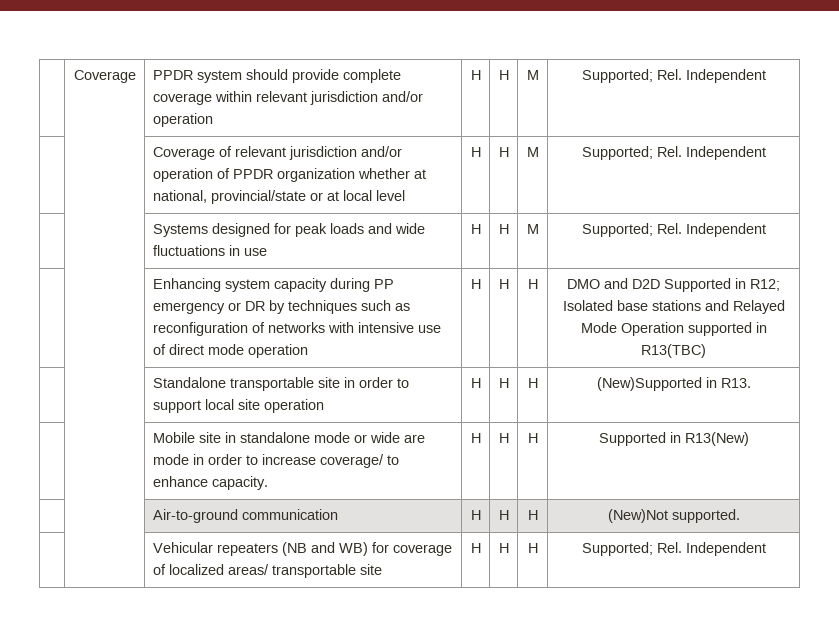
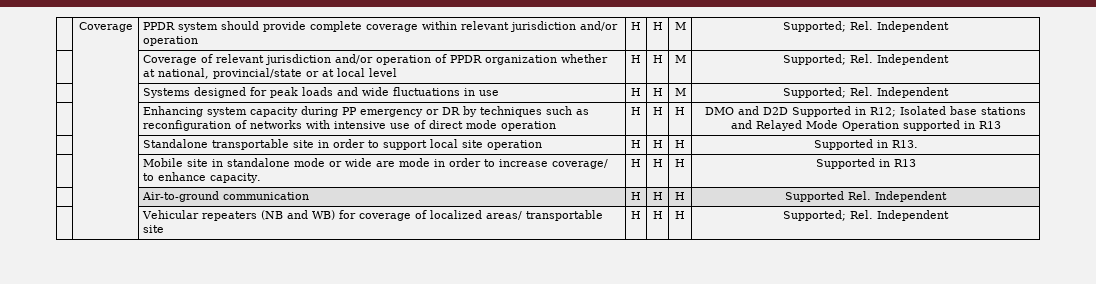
- DMO and D2D Supported in R12; Isolated base stations and Relayed Mode Operation supported in R13(TBC)
+ DMO and D2D Supported in R12; Isolated base stations and Relayed Mode Operation supported in R13
- | | Standalone transportable site in order to support local site operation | H | H | H | (New)Supported in R13.
+ | | Standalone transportable site in order to support local site operation | H | H | H | Supported in R13.
- | | Mobile site in standalone mode or wide are mode in order to increase coverage/ to enhance capacity. | H | H | H | Supported in R13(New)
+ | | Mobile site in standalone mode or wide are mode in order to increase coverage/ to enhance capacity. | H | H | H | Supported in R13
- | | Air-to-ground communication | H | H | H | (New)Not supported.
+ | | Air-to-ground communication | H | H | H | Supported Rel. Independent

